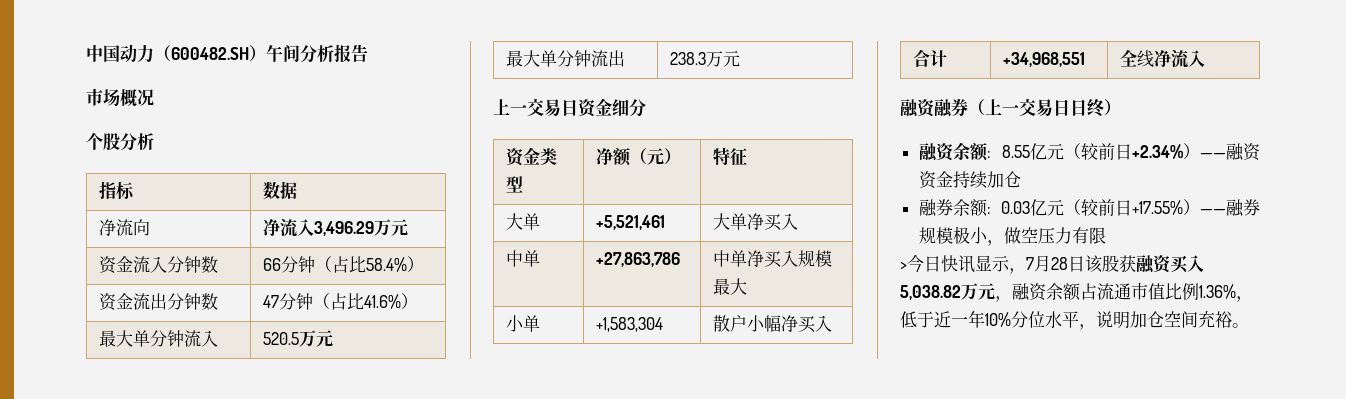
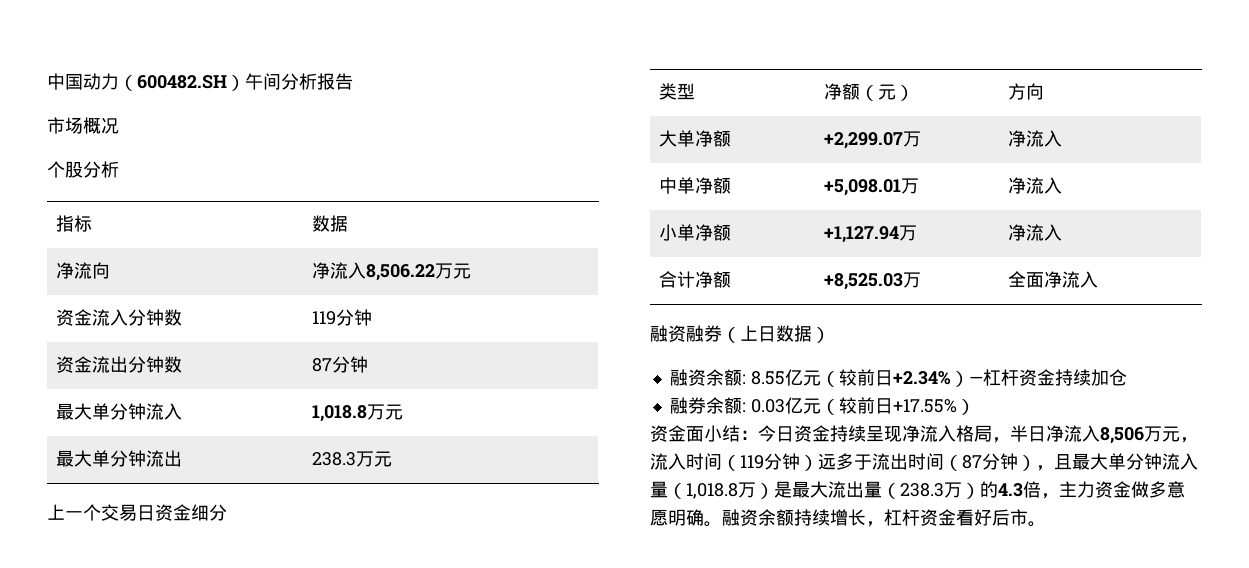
- 净流向 | 净流入3,496.29万元
+ 净流向 | 净流入8,506.22万元
- 资金流入分钟数 | 66分钟（占比58.4%）
+ 资金流入分钟数 | 119分钟
- 资金流出分钟数 | 47分钟（占比41.6%）
+ 资金流出分钟数 | 87分钟
- 最大单分钟流入 | 520.5万元
+ 最大单分钟流入 | 1,018.8万元
- 上一交易日资金细分
+ 上一个交易日资金细分
- 资金类型 | 净额（元） | 特征
- 大单 | +5,521,461 | 大单净买入
- 中单 | +27,863,786 | 中单净买入规模最大
+ 类型 | 净额（元） | 方向
+ 大单净额 | +2,299.07万 | 净流入
+ 中单净额 | +5,098.01万 | 净流入
- 小单 | +1,583,304 | 散户小幅净买入
+ 小单净额 | +1,127.94万 | 净流入
- 合计 | +34,968,551 | 全线净流入
+ 合计净额 | +8,525.03万 | 全面净流入
- 融资融券（上一交易日日终）
+ 融资融券（上日数据）
- 融资余额: 8.55亿元（较前日+2.34%）——融资资金持续加仓
+ 融资余额: 8.55亿元（较前日+2.34%）—杠杆资金持续加仓
- 融券余额: 0.03亿元（较前日+17.55%）——融券规模极小，做空压力有限
- >今日快讯显示，7月28日该股获融资买入5,038.82万元，融资余额占流通市值比例1.36%，低于近一年10%分位水平，说明加仓空间充裕。
+ 融券余额: 0.03亿元（较前日+17.55%）
+ 资金面小结：今日资金持续呈现净流入格局，半日净流入8,506万元，流入时间（119分钟）远多于流出时间（87分钟），且最大单分钟流入量（1,018.8万）是最大流出量（238.3万）的4.3倍，主力资金做多意愿明确。融资余额持续增长，杠杆资金看好后市。

